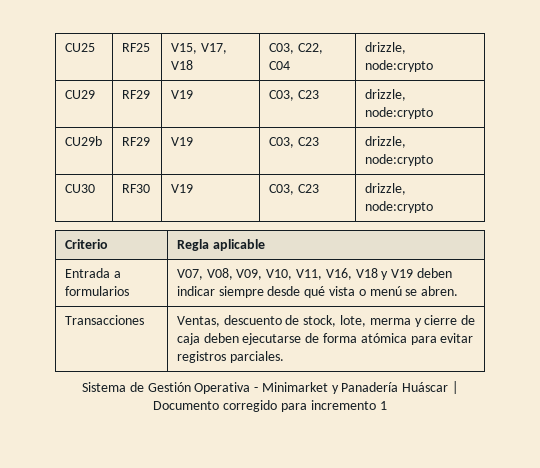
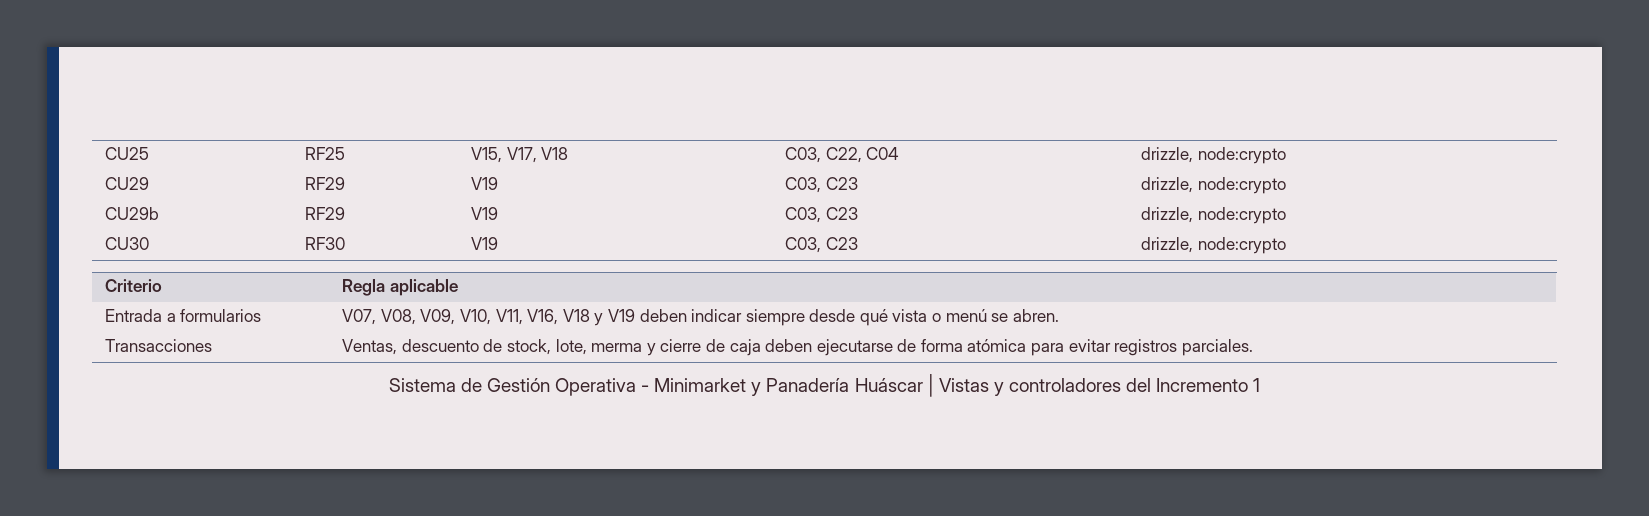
- Sistema de Gestión Operativa - Minimarket y Panadería Huáscar | Documento corregido para incremento 1
+ Sistema de Gestión Operativa - Minimarket y Panadería Huáscar | Vistas y controladores del Incremento 1

